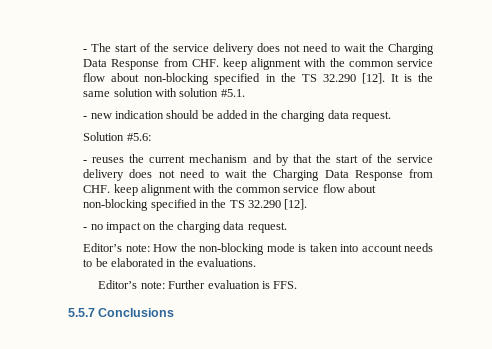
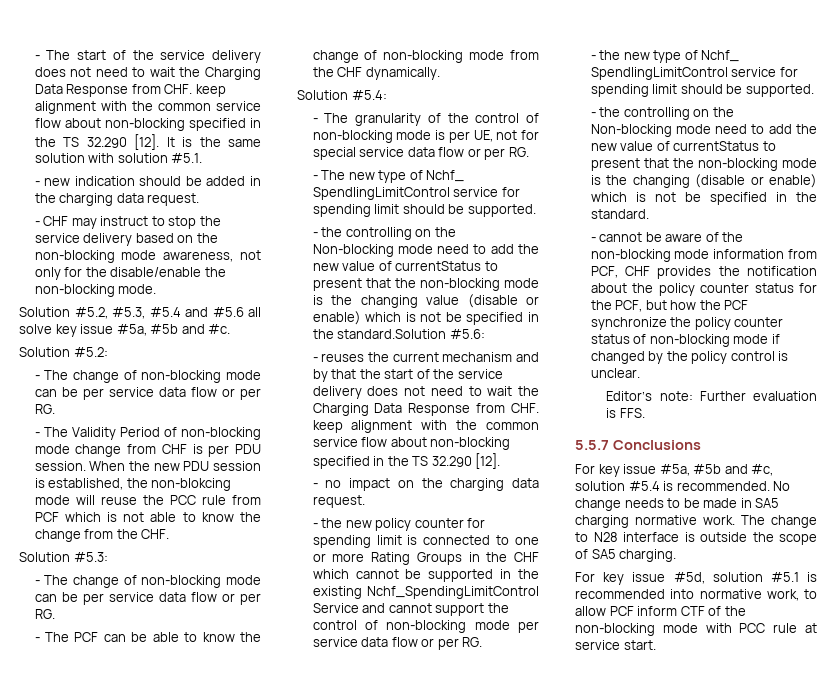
- Solution #5.6:
+ - CHF may instruct to stop the service delivery based on the non-blocking mode awareness, not only for the disable/enable the non-blocking mode.
+ Solution #5.2, #5.3, #5.4 and #5.6 all solve key issue #5a, #5b and #c.
+ Solution #5.2:
+ - The change of non-blocking mode can be per service data flow or per RG.
+ - The Validity Period of non-blocking mode change from CHF is per PDU session. When the new PDU session is established, the non-blokcing mode will reuse the PCC rule from PCF which is not able to know the change from the CHF.
+ Solution #5.3:
+ - The change of non-blocking mode can be per service data flow or per RG.
+ - The PCF can be able to know the change of non-blocking mode from the CHF dynamically.
+ Solution #5.4:
+ - The granularity of the control of non-blocking mode is per UE, not for special service data flow or per RG.
+ - The new type of Nchf_ SpendlingLimitControl service for spending limit should be supported.
+ - the controlling on the Non-blocking mode need to add the new value of currentStatus to present that the non-blocking mode is the changing value (disable or enable) which is not be specified in the standard.Solution #5.6:
- Editor’s note: How the non-blocking mode is taken into account needs to be elaborated in the evaluations.
+ - the new policy counter for spending limit is connected to one or more Rating Groups in the CHF which cannot be supported in the existing Nchf_SpendingLimitControl Service and cannot support the control of non-blocking mode per service data flow or per RG.
+ - the new type of Nchf_ SpendlingLimitControl service for spending limit should be supported.
+ - the controlling on the Non-blocking mode need to add the new value of currentStatus to present that the non-blocking mode is the changing (disable or enable) which is not be specified in the standard.
+ - cannot be aware of the non-blocking mode information from PCF, CHF provides the notification about the policy counter status for the PCF, but how the PCF synchronize the policy counter status of non-blocking mode if changed by the policy control is unclear.
+ For key issue #5a, #5b and #c, solution #5.4 is recommended. No change needs to be made in SA5 charging normative work. The change to N28 interface is outside the scope of SA5 charging.
+ For key issue #5d, solution #5.1 is recommended into normative work, to allow PCF inform CTF of the non-blocking mode with PCC rule at service start.

